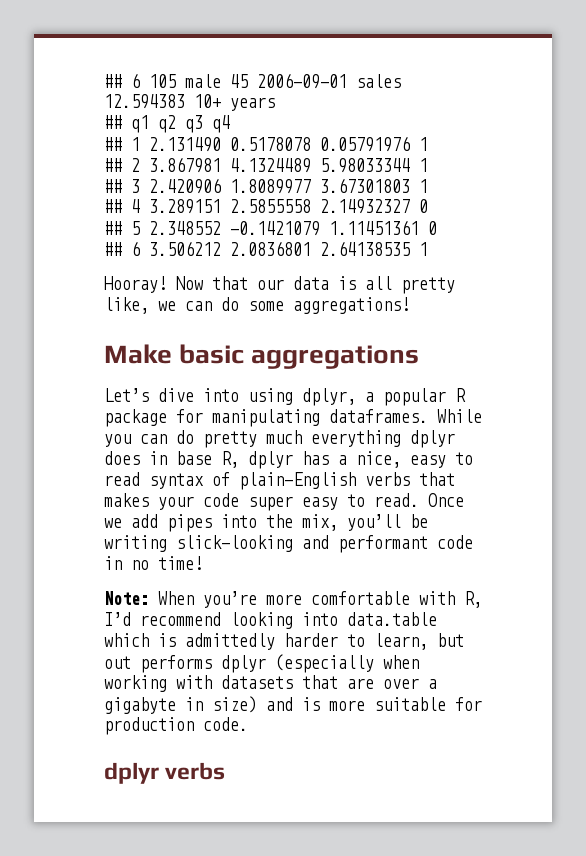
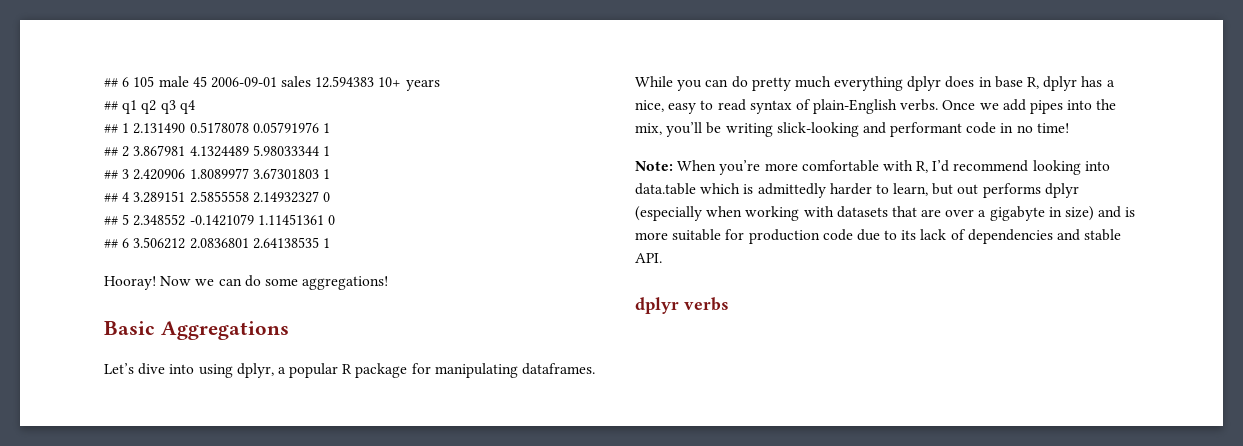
- Now that our data is all pretty like, we can do some aggregations!
+ Now we can do some aggregations!
- Make basic aggregations
+ Basic Aggregations
- While you can do pretty much everything dplyr does in base R, dplyr has a nice, easy to read syntax of plain-English verbs that makes your code super easy to read.
+ While you can do pretty much everything dplyr does in base R, dplyr has a nice, easy to read syntax of plain-English verbs.
- Note: When you’re more comfortable with R, I’d recommend looking into data.table which is admittedly harder to learn, but out performs dplyr (especially when working with datasets that are over a gigabyte in size) and is more suitable for production code.
+ Note: When you’re more comfortable with R, I’d recommend looking into data.table which is admittedly harder to learn, but out performs dplyr (especially when working with datasets that are over a gigabyte in size) and is more suitable for production code due to its lack of dependencies and stable API.

